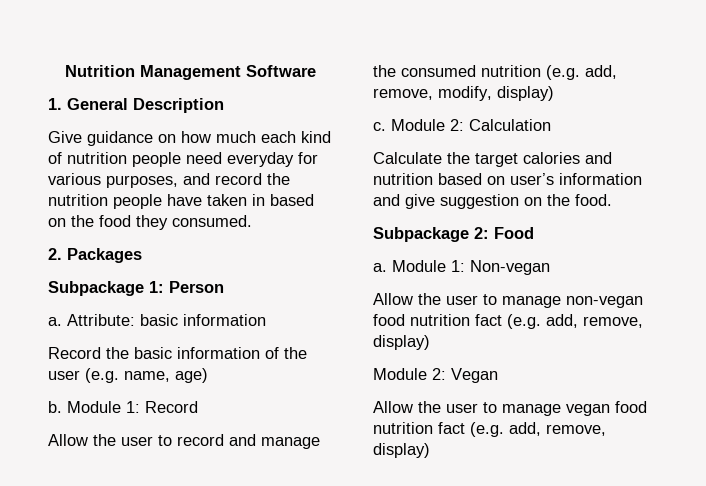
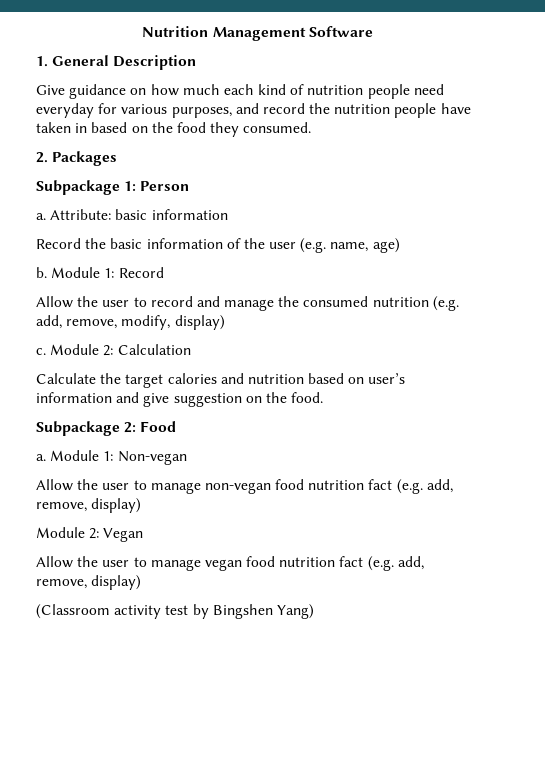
+ (Classroom activity test by Bingshen Yang)

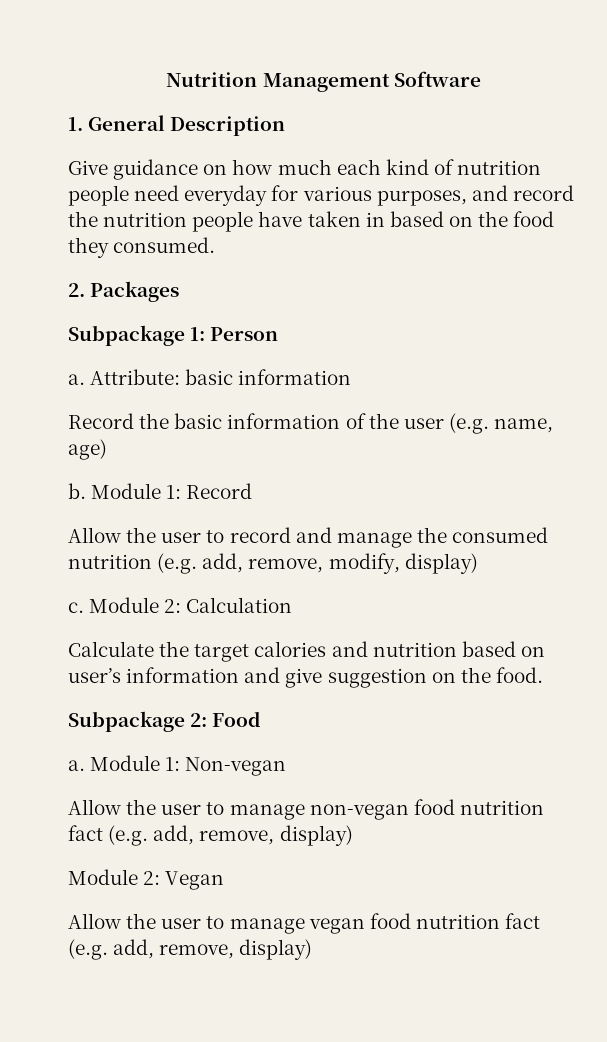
- (Classroom activity test by Bingshen Yang)

